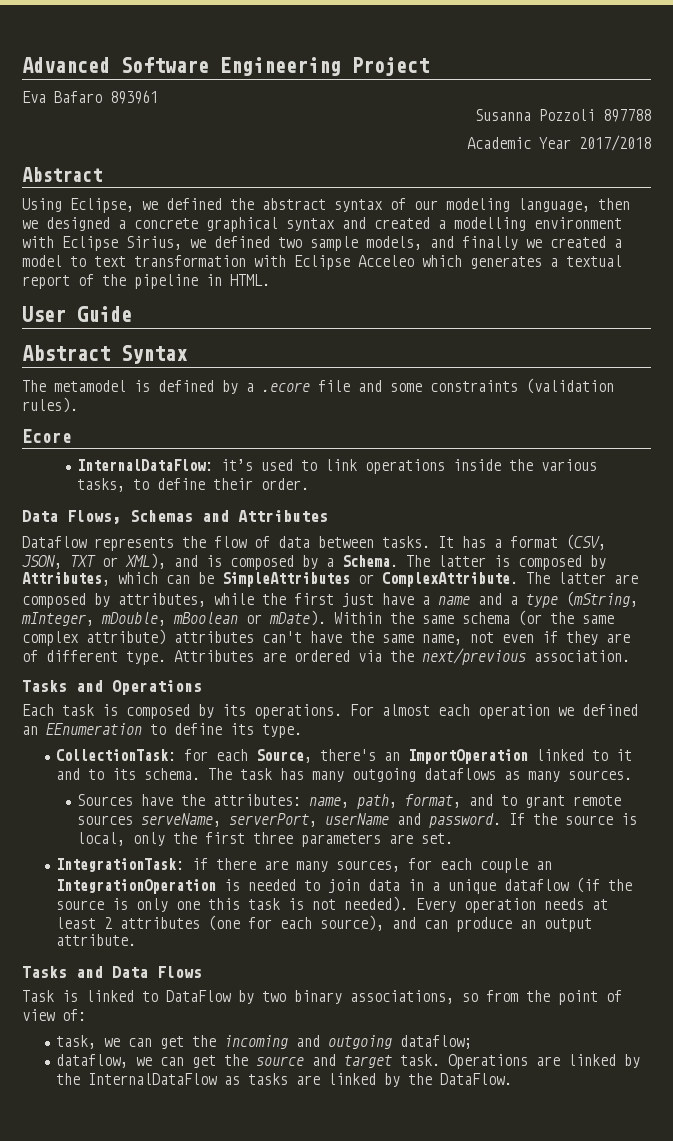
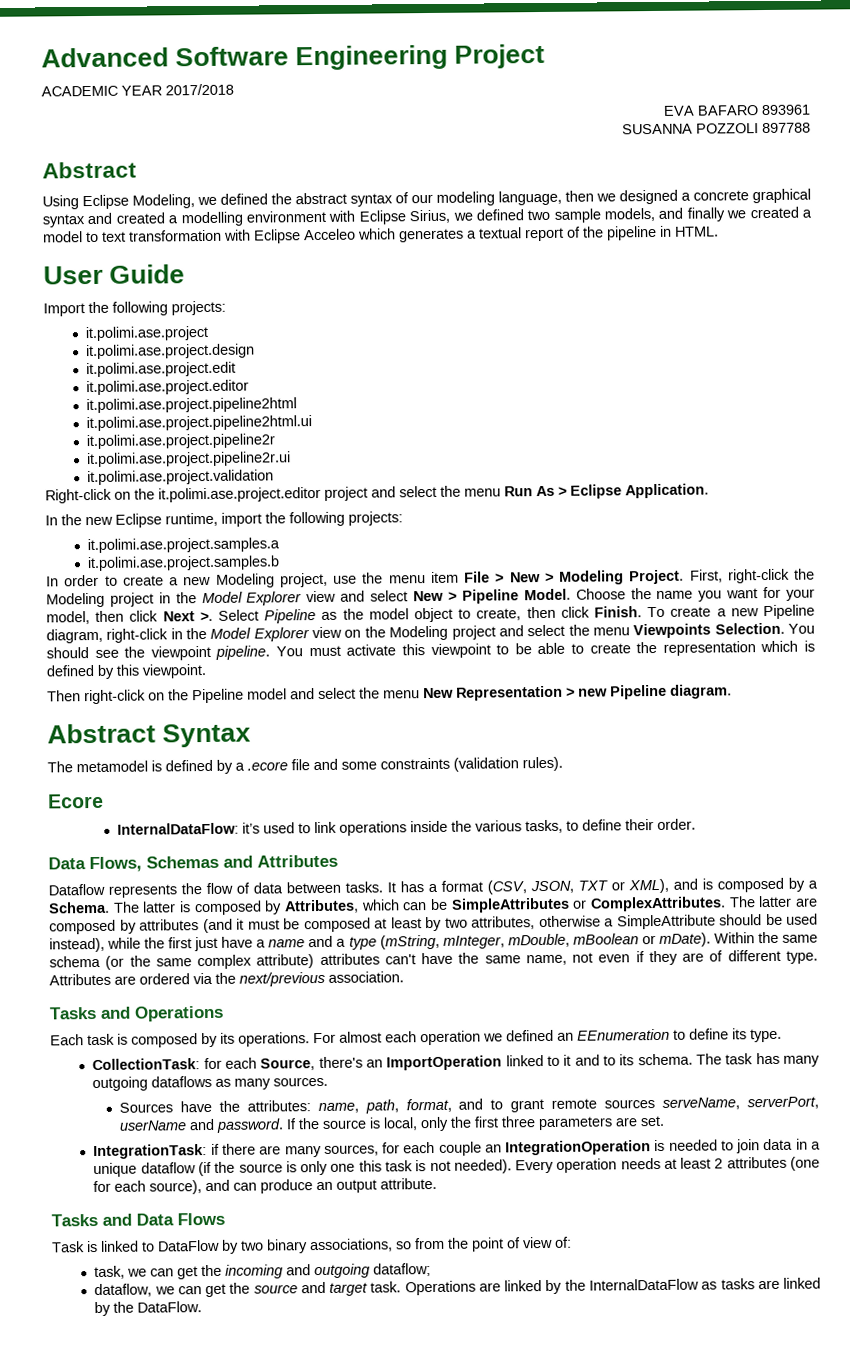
- Eva Bafaro 893961
+ ACADEMIC YEAR 2017/2018
+ EVA BAFARO 893961
- Susanna Pozzoli 897788
+ SUSANNA POZZOLI 897788
- Academic Year 2017/2018
- Using Eclipse, we defined the abstract syntax of our modeling language, then we designed a concrete graphical syntax and created a modelling environment with Eclipse Sirius, we defined two sample models, and finally we created a model to text transformation with Eclipse Acceleo which generates a textual report of the pipeline in HTML.
+ Using Eclipse Modeling, we defined the abstract syntax of our modeling language, then we designed a concrete graphical syntax and created a modelling environment with Eclipse Sirius, we defined two sample models, and finally we created a model to text transformation with Eclipse Acceleo which generates a textual report of the pipeline in HTML.
+ Import the following projects:
+ it.polimi.ase.project
+ it.polimi.ase.project.design
+ it.polimi.ase.project.edit
+ it.polimi.ase.project.editor
+ it.polimi.ase.project.pipeline2html
+ it.polimi.ase.project.pipeline2html.ui
+ it.polimi.ase.project.pipeline2r
+ it.polimi.ase.project.pipeline2r.ui
+ it.polimi.ase.project.validation
+ Right-click on the it.polimi.ase.project.editor project and select the menu Run As > Eclipse Application.
+ In the new Eclipse runtime, import the following projects:
+ it.polimi.ase.project.samples.a
+ it.polimi.ase.project.samples.b
+ In order to create a new Modeling project, use the menu item File > New > Modeling Project. First, right-click the Modeling project in the Model Explorer view and select New > Pipeline Model. Choose the name you want for your model, then click Next >. Select Pipeline as the model object to create, then click Finish. To create a new Pipeline diagram, right-click in the Model Explorer view on the Modeling project and select the menu Viewpoints Selection. You should see the viewpoint pipeline. You must activate this viewpoint to be able to create the representation which is defined by this viewpoint.
+ Then right-click on the Pipeline model and select the menu New Representation > new Pipeline diagram.
- The latter is composed by Attributes, which can be SimpleAttributes or ComplexAttribute.
+ The latter is composed by Attributes, which can be SimpleAttributes or ComplexAttributes.
- The latter are composed by attributes, while the first just have a name and a type (mString, mInteger, mDouble, mBoolean or mDate).
+ The latter are composed by attributes (and it must be composed at least by two attributes, otherwise a SimpleAttribute should be used instead), while the first just have a name and a type (mString, mInteger, mDouble, mBoolean or mDate).

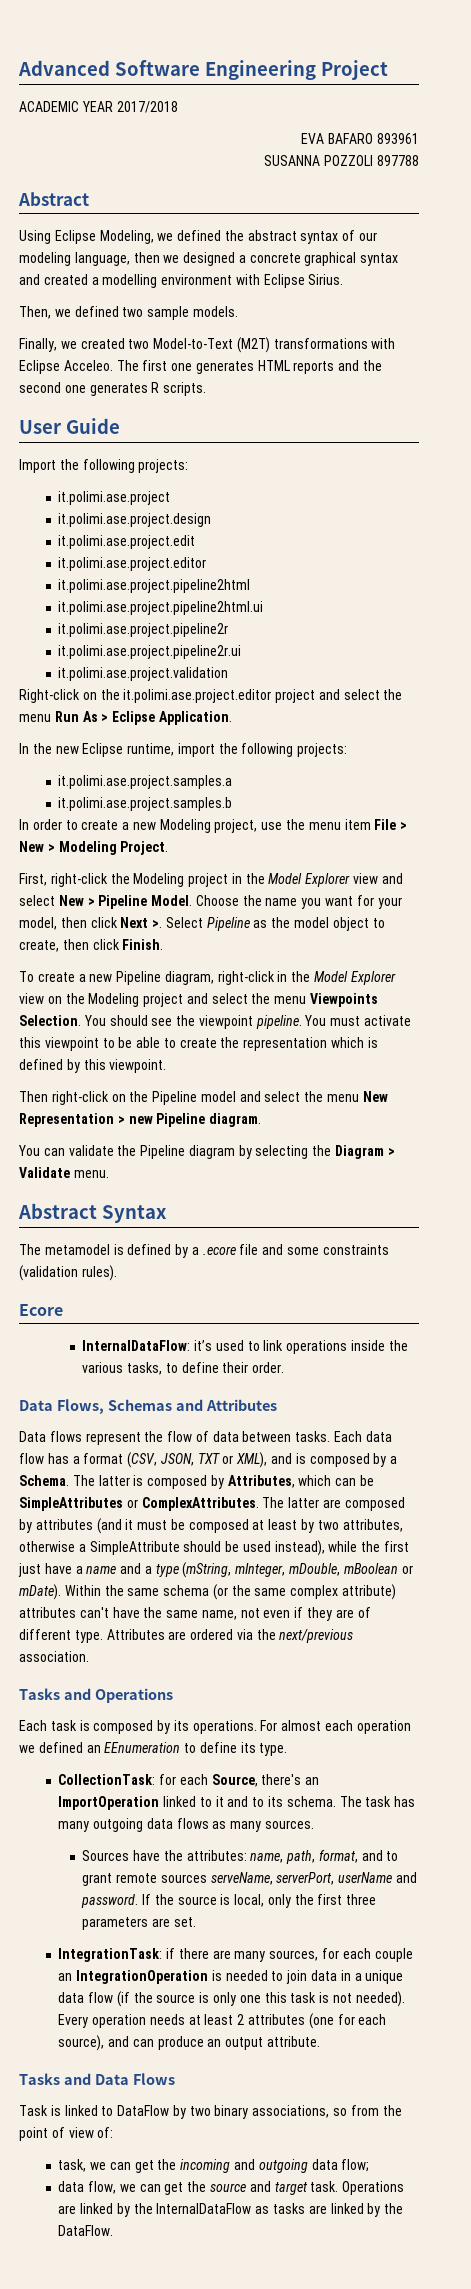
- Using Eclipse Modeling, we defined the abstract syntax of our modeling language, then we designed a concrete graphical syntax and created a modelling environment with Eclipse Sirius, we defined two sample models, and finally we created a model to text transformation with Eclipse Acceleo which generates a textual report of the pipeline in HTML.
+ Using Eclipse Modeling, we defined the abstract syntax of our modeling language, then we designed a concrete graphical syntax and created a modelling environment with Eclipse Sirius.
+ Then, we defined two sample models.
+ Finally, we created two Model-to-Text (M2T) transformations with Eclipse Acceleo. The first one generates HTML reports and the second one generates R scripts.
- In order to create a new Modeling project, use the menu item File > New > Modeling Project. First, right-click the Modeling project in the Model Explorer view and select New > Pipeline Model.
+ In order to create a new Modeling project, use the menu item File > New > Modeling Project.
+ First, right-click the Modeling project in the Model Explorer view and select New > Pipeline Model.
- Select Pipeline as the model object to create, then click Finish. To create a new Pipeline diagram, right-click in the Model Explorer view on the Modeling project and select the menu Viewpoints Selection.
+ Select Pipeline as the model object to create, then click Finish.
+ To create a new Pipeline diagram, right-click in the Model Explorer view on the Modeling project and select the menu Viewpoints Selection.
+ You can validate the Pipeline diagram by selecting the Diagram > Validate menu.
- Dataflow represents the flow of data between tasks.
+ Data flows represent the flow of data between tasks.
- It has a format (CSV, JSON, TXT or XML), and is composed by a Schema.
+ Each data flow has a format (CSV, JSON, TXT or XML), and is composed by a Schema.
- The task has many outgoing dataflows as many sources.
+ The task has many outgoing data flows as many sources.
- IntegrationTask: if there are many sources, for each couple an IntegrationOperation is needed to join data in a unique dataflow (if the source is only one this task is not needed).
+ IntegrationTask: if there are many sources, for each couple an IntegrationOperation is needed to join data in a unique data flow (if the source is only one this task is not needed).
- task, we can get the incoming and outgoing dataflow;
- dataflow, we can get the source and target task.
+ task, we can get the incoming and outgoing data flow;
+ data flow, we can get the source and target task.

